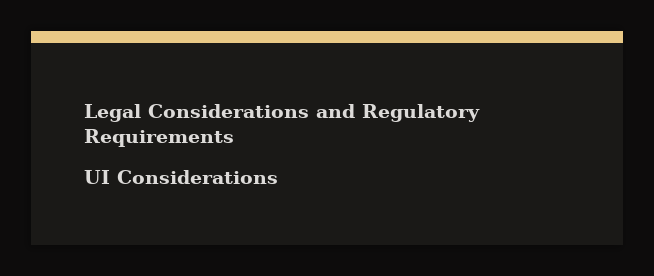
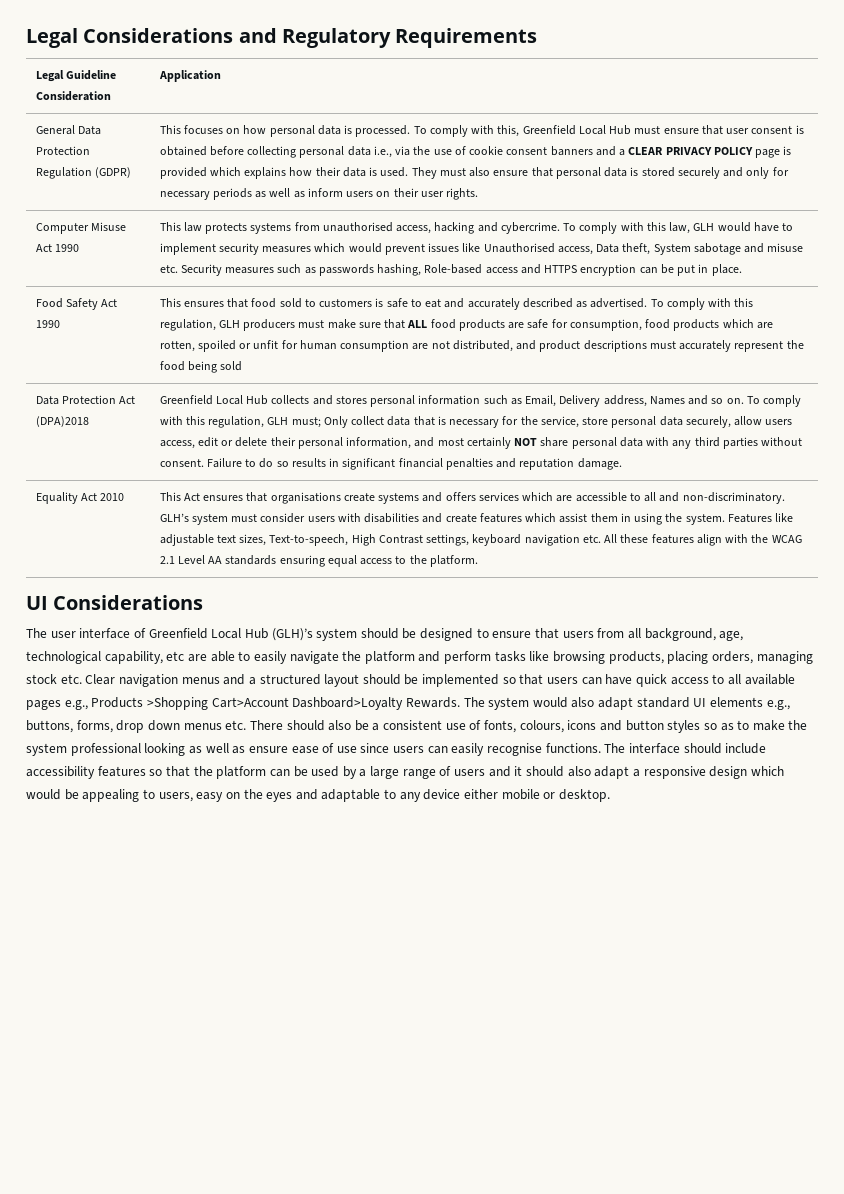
+ Legal Guideline Consideration | Application
+ General Data Protection Regulation (GDPR) | This focuses on how personal data is processed. To comply with this, Greenfield Local Hub must ensure that user consent is obtained before collecting personal data i.e., via the use of cookie consent banners and a CLEAR PRIVACY POLICY page is provided which explains how their data is used. They must also ensure that personal data is stored securely and only for necessary periods as well as inform users on their user rights.
+ Computer Misuse Act 1990 | This law protects systems from unauthorised access, hacking and cybercrime. To comply with this law, GLH would have to implement security measures which would prevent issues like Unauthorised access, Data theft, System sabotage and misuse etc. Security measures such as passwords hashing, Role-based access and HTTPS encryption can be put in place.
+ Food Safety Act 1990 | This ensures that food sold to customers is safe to eat and accurately described as advertised. To comply with this regulation, GLH producers must make sure that ALL food products are safe for consumption, food products which are rotten, spoiled or unfit for human consumption are not distributed, and product descriptions must accurately represent the food being sold
+ Data Protection Act (DPA)2018 | Greenfield Local Hub collects and stores personal information such as Email, Delivery address, Names and so on. To comply with this regulation, GLH must; Only collect data that is necessary for the service, store personal data securely, allow users access, edit or delete their personal information, and most certainly NOT share personal data with any third parties without consent. Failure to do so results in significant financial penalties and reputation damage.
+ Equality Act 2010 | This Act ensures that organisations create systems and offers services which are accessible to all and non-discriminatory. GLH’s system must consider users with disabilities and create features which assist them in using the system. Features like adjustable text sizes, Text-to-speech, High Contrast settings, keyboard navigation etc. All these features align with the WCAG 2.1 Level AA standards ensuring equal access to the platform.
  UI Considerations
+ The user interface of Greenfield Local Hub (GLH)’s system should be designed to ensure that users from all background, age, technological capability, etc are able to easily navigate the platform and perform tasks like browsing products, placing orders, managing stock etc. Clear navigation menus and a structured layout should be implemented so that users can have quick access to all available pages e.g., Products >Shopping Cart>Account Dashboard>Loyalty Rewards. The system would also adapt standard UI elements e.g., buttons, forms, drop down menus etc. There should also be a consistent use of fonts, colours, icons and button styles so as to make the system professional looking as well as ensure ease of use since users can easily recognise functions. The interface should include accessibility features so that the platform can be used by a large range of users and it should also adapt a responsive design which would be appealing to users, easy on the eyes and adaptable to any device either mobile or desktop.

